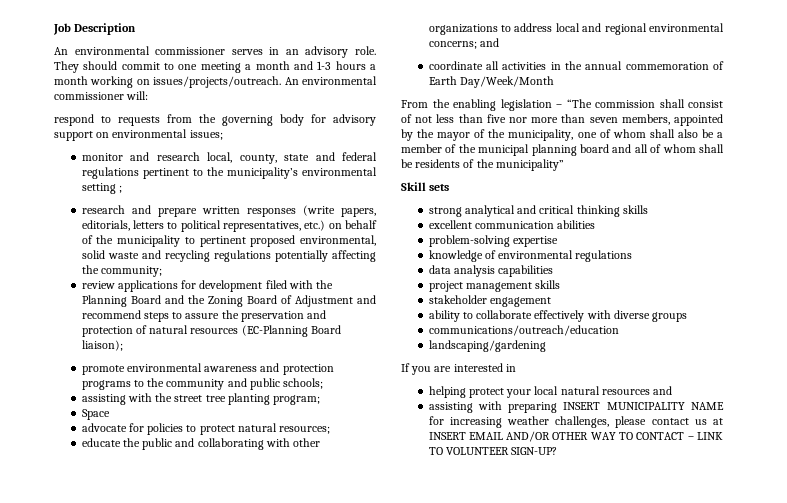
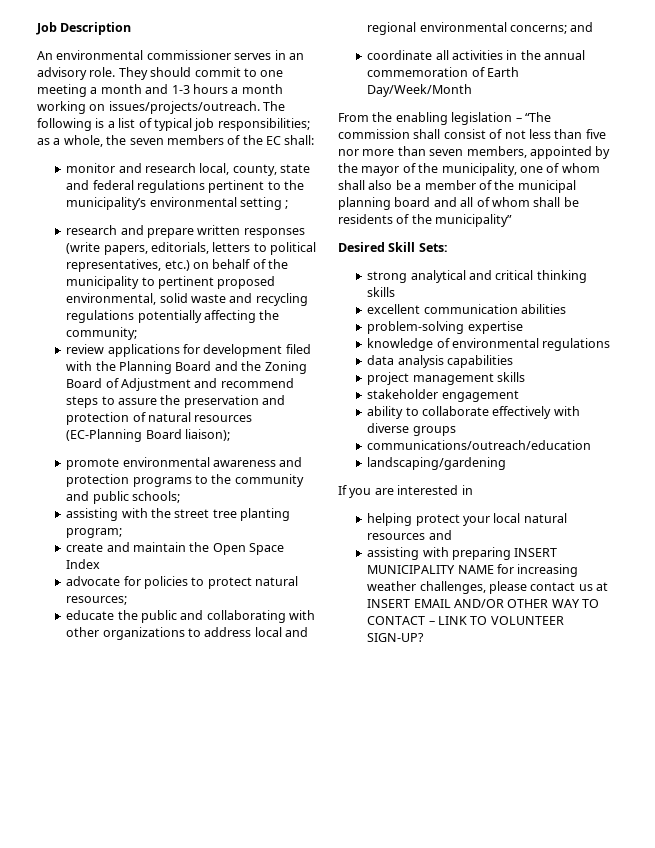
- An environmental commissioner will:
- respond to requests from the governing body for advisory support on environmental issues;
+ The following is a list of typical job responsibilities; as a whole, the seven members of the EC shall:
- Space
+ create and maintain the Open Space Index
- Skill sets
+ Desired Skill Sets:

